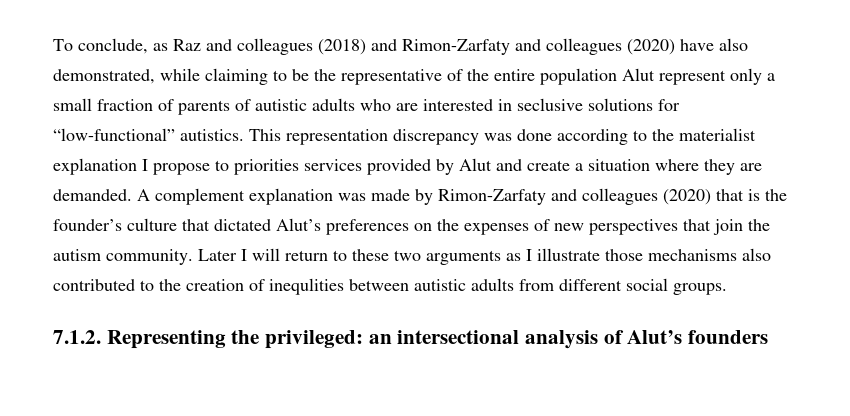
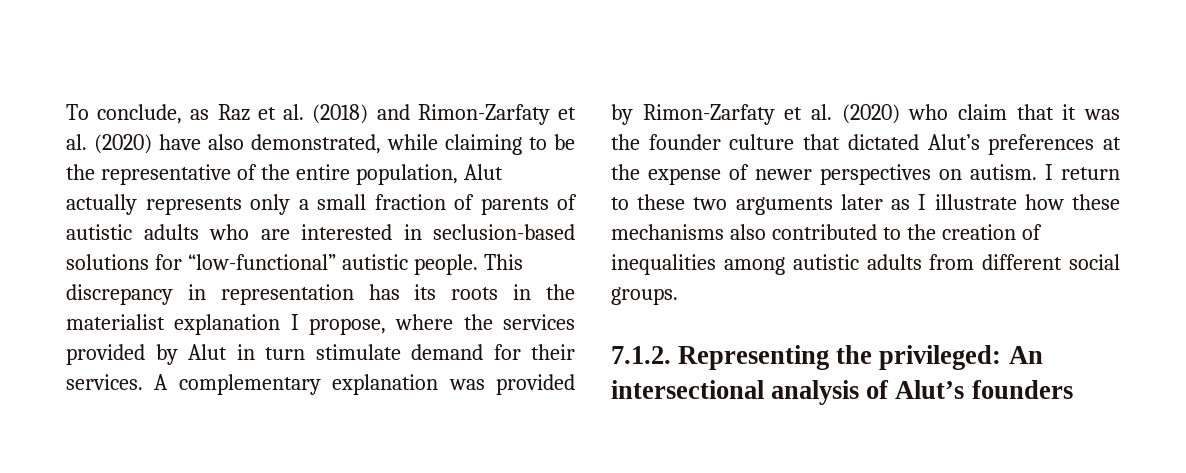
- To conclude, as Raz and colleagues (2018) and Rimon-Zarfaty and colleagues (2020) have also demonstrated, while claiming to be the representative of the entire population Alut represent only a small fraction of parents of autistic adults who are interested in seclusive solutions for “low-functional” autistics. This representation discrepancy was done according to the materialist explanation I propose to priorities services provided by Alut and create a situation where they are demanded. A complement explanation was made by Rimon-Zarfaty and colleagues (2020) that is the founder’s culture that dictated Alut’s preferences on the expenses of new perspectives that join the autism community. Later I will return to these two arguments as I illustrate those mechanisms also contributed to the creation of inequlities between autistic adults from different social groups.
+ To conclude, as Raz et al. (2018) and Rimon-Zarfaty et al. (2020) have also demonstrated, while claiming to be the representative of the entire population, Alut actually represents only a small fraction of parents of autistic adults who are interested in seclusion-based solutions for “low-functional” autistic people. This discrepancy in representation has its roots in the materialist explanation I propose, where the services provided by Alut in turn stimulate demand for their services. A complementary explanation was provided by Rimon-Zarfaty et al. (2020) who claim that it was the founder culture that dictated Alut’s preferences at the expense of newer perspectives on autism. I return to these two arguments later as I illustrate how these mechanisms also contributed to the creation of inequalities among autistic adults from different social groups.
- 7.1.2. Representing the privileged: an intersectional analysis of Alut’s founders
+ 7.1.2. Representing the privileged: An intersectional analysis of Alut’s founders

